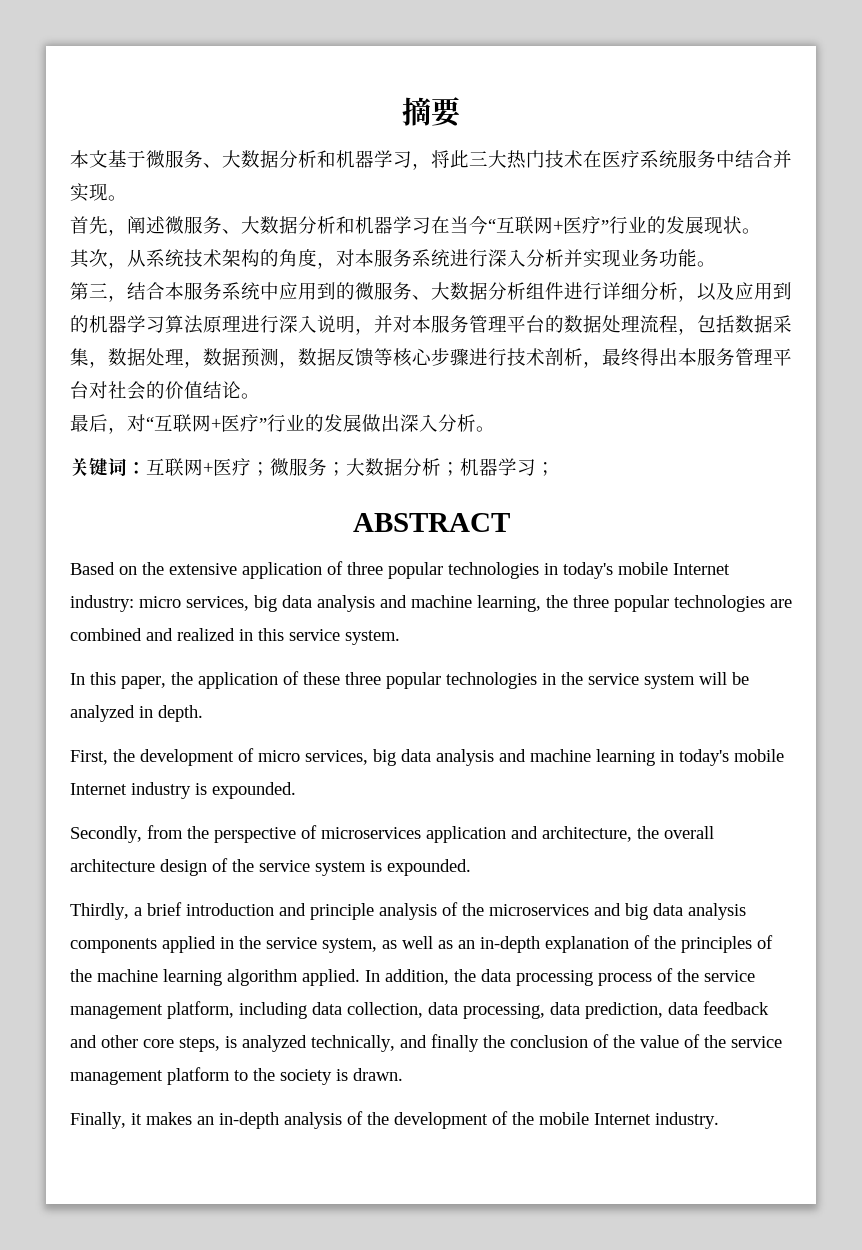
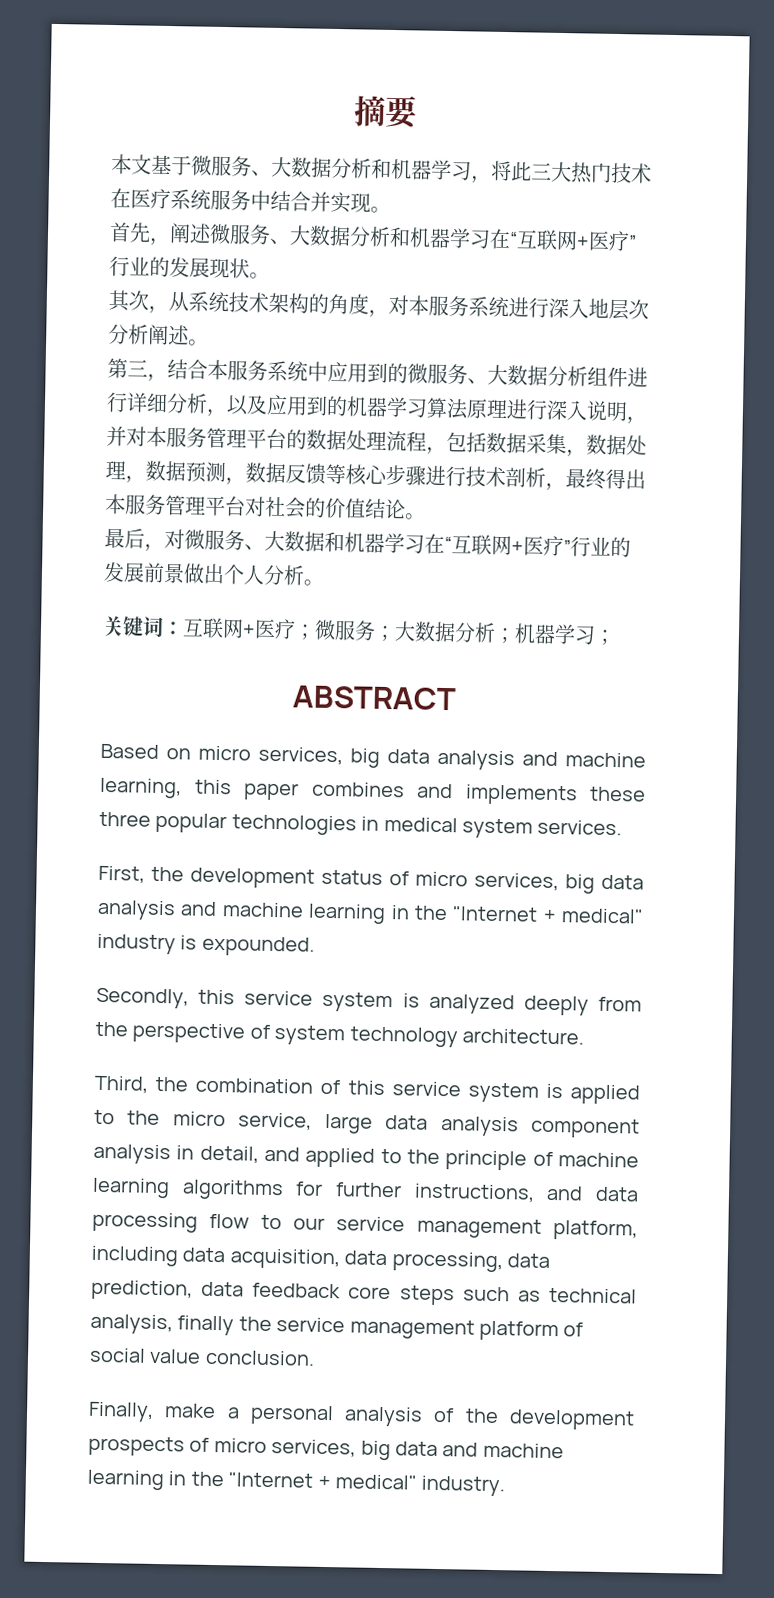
- 首先，阐述微服务、大数据分析和机器学习在当今“互联网+医疗”行业的发展现状。
+ 首先，阐述微服务、大数据分析和机器学习在“互联网+医疗”行业的发展现状。
- 其次，从系统技术架构的角度，对本服务系统进行深入分析并实现业务功能。
+ 其次，从系统技术架构的角度，对本服务系统进行深入地层次分析阐述。
- 最后，对“互联网+医疗”行业的发展做出深入分析。
+ 最后，对微服务、大数据和机器学习在“互联网+医疗”行业的发展前景做出个人分析。
- Based on the extensive application of three popular technologies in today's mobile Internet industry: micro services, big data analysis and machine learning, the three popular technologies are combined and realized in this service system.
- In this paper, the application of these three popular technologies in the service system will be analyzed in depth.
+ Based on micro services, big data analysis and machine learning, this paper combines and implements these three popular technologies in medical system services.
- First, the development of micro services, big data analysis and machine learning in today's mobile Internet industry is expounded.
+ First, the development status of micro services, big data analysis and machine learning in the "Internet + medical" industry is expounded.
- Secondly, from the perspective of microservices application and architecture, the overall architecture design of the service system is expounded.
- Thirdly, a brief introduction and principle analysis of the microservices and big data analysis components applied in the service system, as well as an in-depth explanation of the principles of the machine learning algorithm applied. In addition, the data processing process of the service management platform, including data collection, data processing, data prediction, data feedback and other core steps, is analyzed technically, and finally the conclusion of the value of the service management platform to the society is drawn.
- Finally, it makes an in-depth analysis of the development of the mobile Internet industry.
+ Secondly, this service system is analyzed deeply from the perspective of system technology architecture.
+ Third, the combination of this service system is applied to the micro service, large data analysis component analysis in detail, and applied to the principle of machine learning algorithms for further instructions, and data processing flow to our service management platform, including data acquisition, data processing, data prediction, data feedback core steps such as technical analysis, finally the service management platform of social value conclusion.
+ Finally, make a personal analysis of the development prospects of micro services, big data and machine learning in the "Internet + medical" industry.

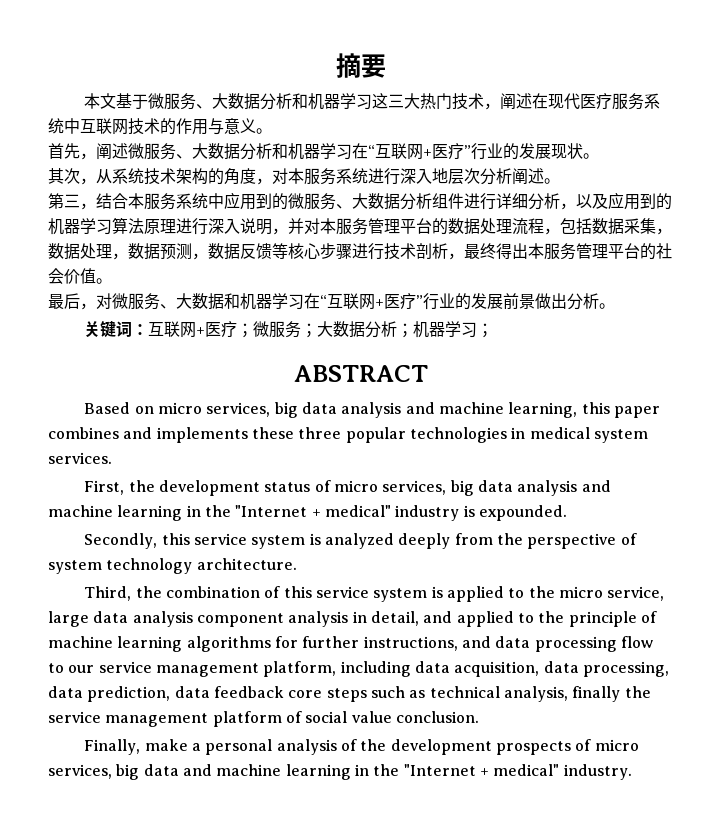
- 本文基于微服务、大数据分析和机器学习，将此三大热门技术在医疗系统服务中结合并实现。
+ 本文基于微服务、大数据分析和机器学习这三大热门技术，阐述在现代医疗服务系统中互联网技术的作用与意义。
- 第三，结合本服务系统中应用到的微服务、大数据分析组件进行详细分析，以及应用到的机器学习算法原理进行深入说明，并对本服务管理平台的数据处理流程，包括数据采集，数据处理，数据预测，数据反馈等核心步骤进行技术剖析，最终得出本服务管理平台对社会的价值结论。
+ 第三，结合本服务系统中应用到的微服务、大数据分析组件进行详细分析，以及应用到的机器学习算法原理进行深入说明，并对本服务管理平台的数据处理流程，包括数据采集，数据处理，数据预测，数据反馈等核心步骤进行技术剖析，最终得出本服务管理平台的社会价值。
- 最后，对微服务、大数据和机器学习在“互联网+医疗”行业的发展前景做出个人分析。
+ 最后，对微服务、大数据和机器学习在“互联网+医疗”行业的发展前景做出分析。

